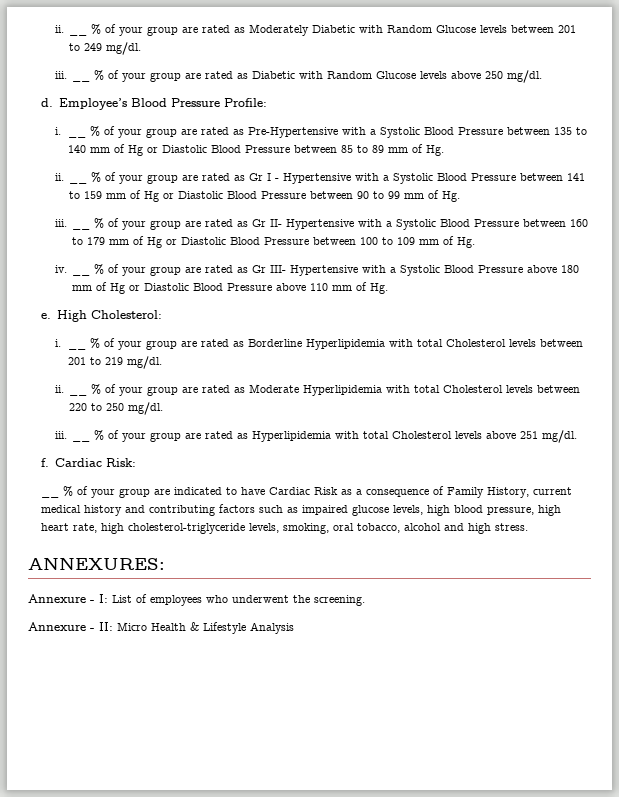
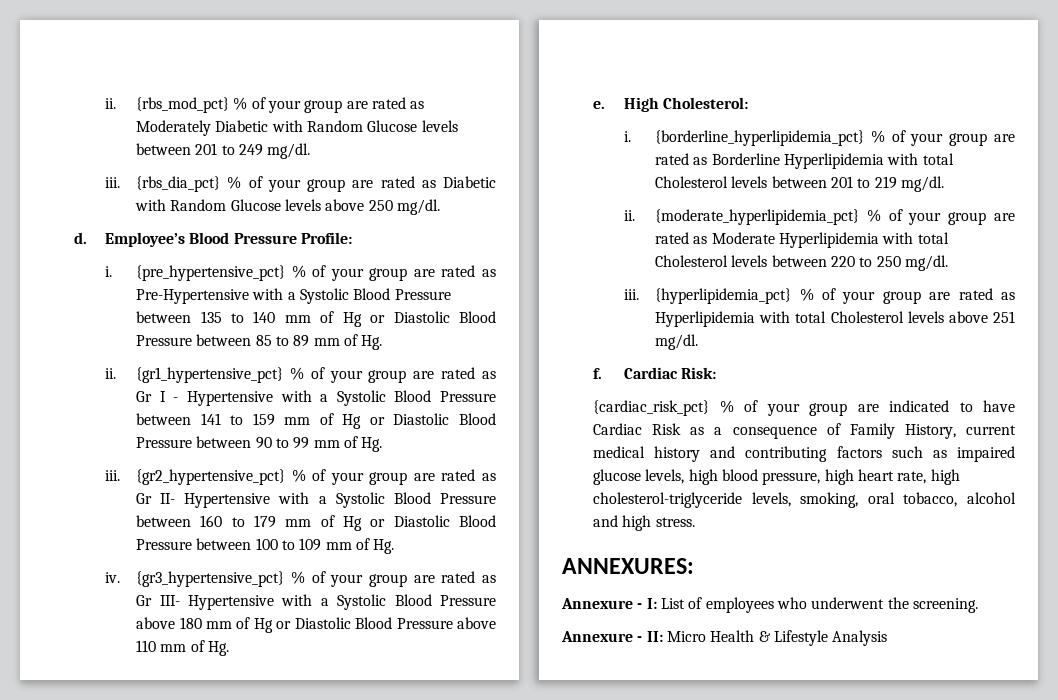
- ii. __ % of your group are rated as Moderately Diabetic with Random Glucose levels between 201 to 249 mg/dl.
+ ii. {rbs_mod_pct} % of your group are rated as Moderately Diabetic with Random Glucose levels between 201 to 249 mg/dl.
- __ % of your group are rated as Diabetic with Random Glucose levels above 250 mg/dl.
+ {rbs_dia_pct} % of your group are rated as Diabetic with Random Glucose levels above 250 mg/dl.
- __ % of your group are rated as Pre-Hypertensive with a Systolic Blood Pressure between 135 to 140 mm of Hg or Diastolic Blood Pressure between 85 to 89 mm of Hg.
+ {pre_hypertensive_pct} % of your group are rated as Pre-Hypertensive with a Systolic Blood Pressure between 135 to 140 mm of Hg or Diastolic Blood Pressure between 85 to 89 mm of Hg.
- __ % of your group are rated as Gr I - Hypertensive with a Systolic Blood Pressure between 141 to 159 mm of Hg or Diastolic Blood Pressure between 90 to 99 mm of Hg.
+ {gr1_hypertensive_pct} % of your group are rated as Gr I - Hypertensive with a Systolic Blood Pressure between 141 to 159 mm of Hg or Diastolic Blood Pressure between 90 to 99 mm of Hg.
- __ % of your group are rated as Gr II- Hypertensive with a Systolic Blood Pressure between 160 to 179 mm of Hg or Diastolic Blood Pressure between 100 to 109 mm of Hg.
+ {gr2_hypertensive_pct} % of your group are rated as Gr II- Hypertensive with a Systolic Blood Pressure between 160 to 179 mm of Hg or Diastolic Blood Pressure between 100 to 109 mm of Hg.
- __ % of your group are rated as Gr III- Hypertensive with a Systolic Blood Pressure above 180 mm of Hg or Diastolic Blood Pressure above 110 mm of Hg.
+ {gr3_hypertensive_pct} % of your group are rated as Gr III- Hypertensive with a Systolic Blood Pressure above 180 mm of Hg or Diastolic Blood Pressure above 110 mm of Hg.
- __ % of your group are rated as Borderline Hyperlipidemia with total Cholesterol levels between 201 to 219 mg/dl.
+ {borderline_hyperlipidemia_pct} % of your group are rated as Borderline Hyperlipidemia with total Cholesterol levels between 201 to 219 mg/dl.
- __ % of your group are rated as Moderate Hyperlipidemia with total Cholesterol levels between 220 to 250 mg/dl.
+ {moderate_hyperlipidemia_pct} % of your group are rated as Moderate Hyperlipidemia with total Cholesterol levels between 220 to 250 mg/dl.
- __ % of your group are rated as Hyperlipidemia with total Cholesterol levels above 251 mg/dl.
+ {hyperlipidemia_pct} % of your group are rated as Hyperlipidemia with total Cholesterol levels above 251 mg/dl.
- __ % of your group are indicated to have Cardiac Risk as a consequence of Family History, current medical history and contributing factors such as impaired glucose levels, high blood pressure, high heart rate, high cholesterol-triglyceride levels, smoking, oral tobacco, alcohol and high stress.
+ {cardiac_risk_pct} % of your group are indicated to have Cardiac Risk as a consequence of Family History, current medical history and contributing factors such as impaired glucose levels, high blood pressure, high heart rate, high cholesterol-triglyceride levels, smoking, oral tobacco, alcohol and high stress.

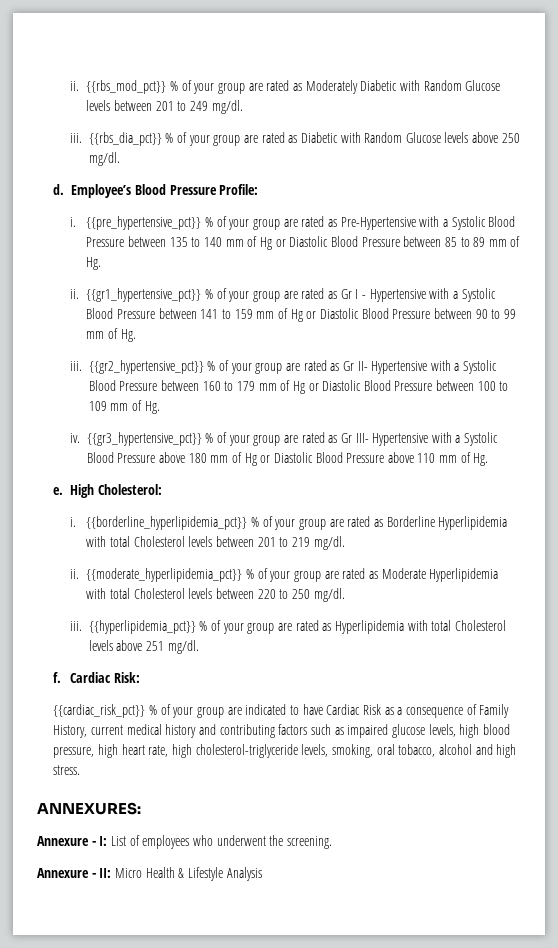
- ii. {rbs_mod_pct} % of your group are rated as Moderately Diabetic with Random Glucose levels between 201 to 249 mg/dl.
+ ii. {{rbs_mod_pct}} % of your group are rated as Moderately Diabetic with Random Glucose levels between 201 to 249 mg/dl.
- {rbs_dia_pct} % of your group are rated as Diabetic with Random Glucose levels above 250 mg/dl.
+ {{rbs_dia_pct}} % of your group are rated as Diabetic with Random Glucose levels above 250 mg/dl.
- {pre_hypertensive_pct} % of your group are rated as Pre-Hypertensive with a Systolic Blood Pressure between 135 to 140 mm of Hg or Diastolic Blood Pressure between 85 to 89 mm of Hg.
+ {{pre_hypertensive_pct}} % of your group are rated as Pre-Hypertensive with a Systolic Blood Pressure between 135 to 140 mm of Hg or Diastolic Blood Pressure between 85 to 89 mm of Hg.
- {gr1_hypertensive_pct} % of your group are rated as Gr I - Hypertensive with a Systolic Blood Pressure between 141 to 159 mm of Hg or Diastolic Blood Pressure between 90 to 99 mm of Hg.
+ {{gr1_hypertensive_pct}} % of your group are rated as Gr I - Hypertensive with a Systolic Blood Pressure between 141 to 159 mm of Hg or Diastolic Blood Pressure between 90 to 99 mm of Hg.
- {gr2_hypertensive_pct} % of your group are rated as Gr II- Hypertensive with a Systolic Blood Pressure between 160 to 179 mm of Hg or Diastolic Blood Pressure between 100 to 109 mm of Hg.
+ {{gr2_hypertensive_pct}} % of your group are rated as Gr II- Hypertensive with a Systolic Blood Pressure between 160 to 179 mm of Hg or Diastolic Blood Pressure between 100 to 109 mm of Hg.
- {gr3_hypertensive_pct} % of your group are rated as Gr III- Hypertensive with a Systolic Blood Pressure above 180 mm of Hg or Diastolic Blood Pressure above 110 mm of Hg.
+ {{gr3_hypertensive_pct}} % of your group are rated as Gr III- Hypertensive with a Systolic Blood Pressure above 180 mm of Hg or Diastolic Blood Pressure above 110 mm of Hg.
- {borderline_hyperlipidemia_pct} % of your group are rated as Borderline Hyperlipidemia with total Cholesterol levels between 201 to 219 mg/dl.
+ {{borderline_hyperlipidemia_pct}} % of your group are rated as Borderline Hyperlipidemia with total Cholesterol levels between 201 to 219 mg/dl.
- {moderate_hyperlipidemia_pct} % of your group are rated as Moderate Hyperlipidemia with total Cholesterol levels between 220 to 250 mg/dl.
+ {{moderate_hyperlipidemia_pct}} % of your group are rated as Moderate Hyperlipidemia with total Cholesterol levels between 220 to 250 mg/dl.
- {hyperlipidemia_pct} % of your group are rated as Hyperlipidemia with total Cholesterol levels above 251 mg/dl.
+ {{hyperlipidemia_pct}} % of your group are rated as Hyperlipidemia with total Cholesterol levels above 251 mg/dl.
- {cardiac_risk_pct} % of your group are indicated to have Cardiac Risk as a consequence of Family History, current medical history and contributing factors such as impaired glucose levels, high blood pressure, high heart rate, high cholesterol-triglyceride levels, smoking, oral tobacco, alcohol and high stress.
+ {{cardiac_risk_pct}} % of your group are indicated to have Cardiac Risk as a consequence of Family History, current medical history and contributing factors such as impaired glucose levels, high blood pressure, high heart rate, high cholesterol-triglyceride levels, smoking, oral tobacco, alcohol and high stress.

